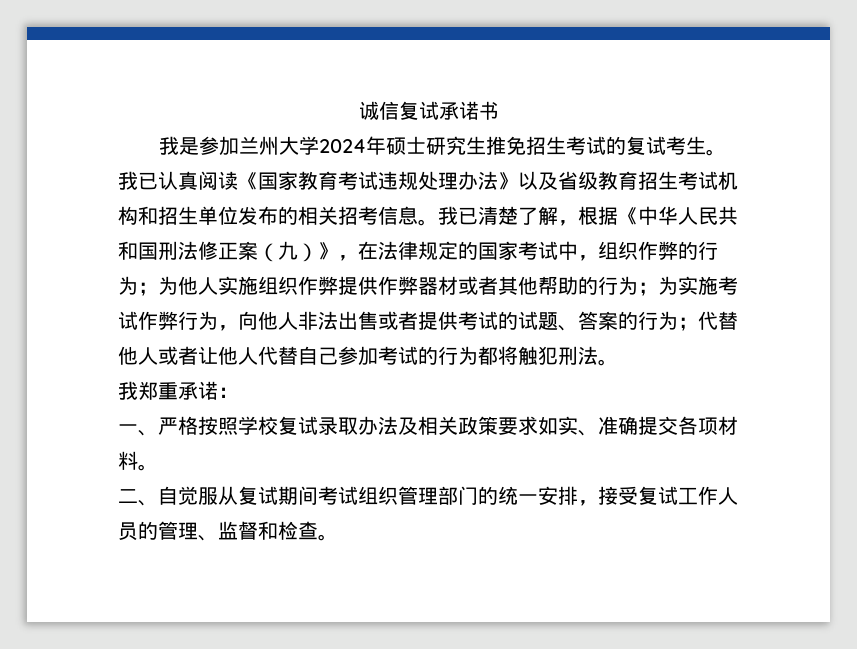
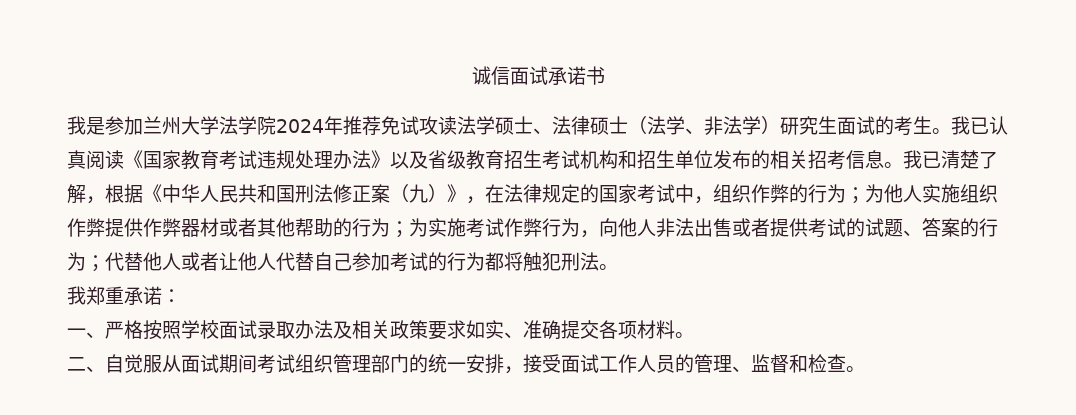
- 诚信复试承诺书
+ 诚信面试承诺书
- 我是参加兰州大学2024年硕士研究生推免招生考试的复试考生。
+ 我是参加兰州大学法学院2024年推荐免试攻读法学硕士、法律硕士（法学、非法学）研究生面试的考生。
- 一、严格按照学校复试录取办法及相关政策要求如实、准确提交各项材料。
+ 一、严格按照学校面试录取办法及相关政策要求如实、准确提交各项材料。
- 二、自觉服从复试期间考试组织管理部门的统一安排，接受复试工作人员的管理、监督和检查。
+ 二、自觉服从面试期间考试组织管理部门的统一安排，接受面试工作人员的管理、监督和检查。

